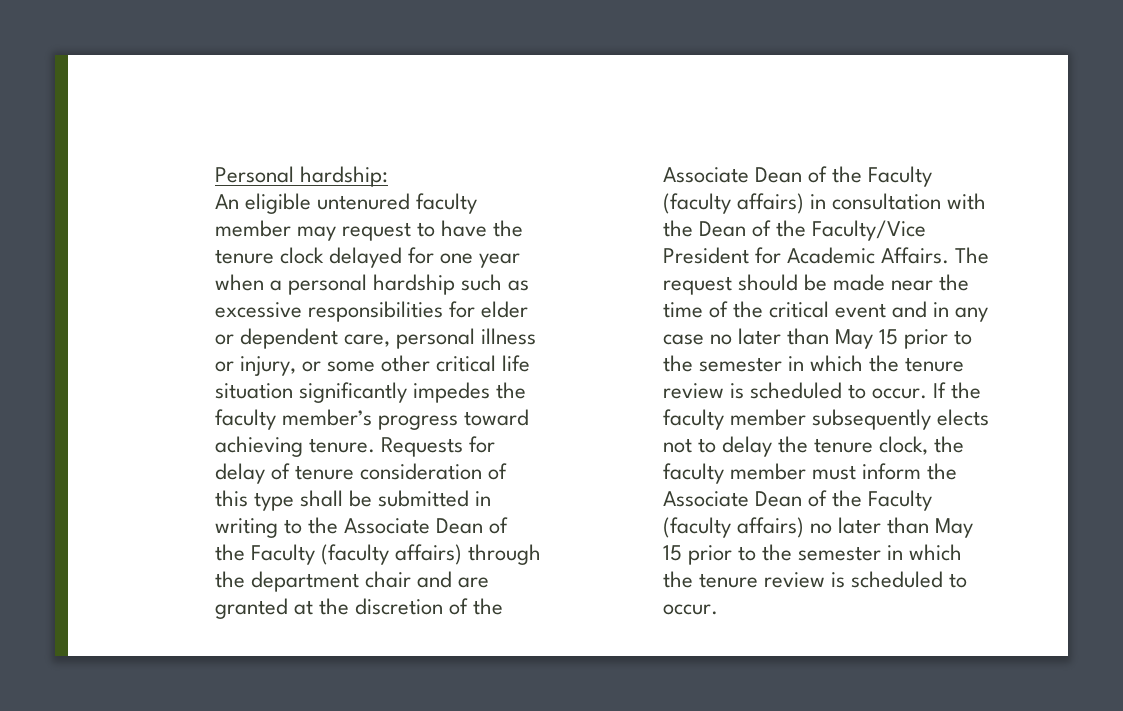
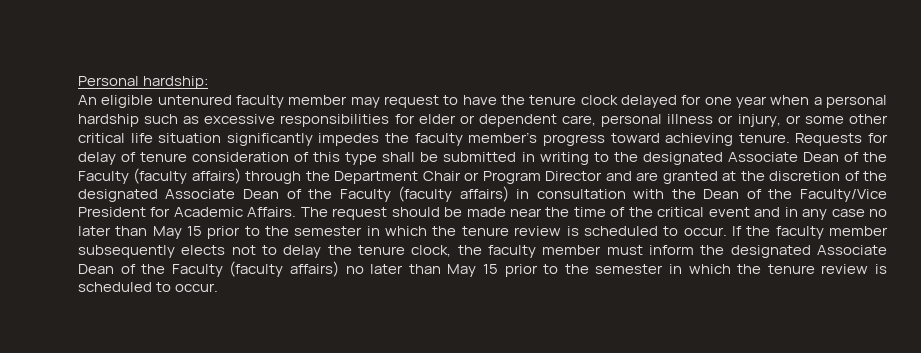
- Requests for delay of tenure consideration of this type shall be submitted in writing to the Associate Dean of the Faculty (faculty affairs) through the department chair and are granted at the discretion of the Associate Dean of the Faculty (faculty affairs) in consultation with the Dean of the Faculty/Vice President for Academic Affairs.
+ Requests for delay of tenure consideration of this type shall be submitted in writing to the designated Associate Dean of the Faculty (faculty affairs) through the Department Chair or Program Director and are granted at the discretion of the designated Associate Dean of the Faculty (faculty affairs) in consultation with the Dean of the Faculty/Vice President for Academic Affairs.
- If the faculty member subsequently elects not to delay the tenure clock, the faculty member must inform the Associate Dean of the Faculty (faculty affairs) no later than May 15 prior to the semester in which the tenure review is scheduled to occur.
+ If the faculty member subsequently elects not to delay the tenure clock, the faculty member must inform the designated Associate Dean of the Faculty (faculty affairs) no later than May 15 prior to the semester in which the tenure review is scheduled to occur.

